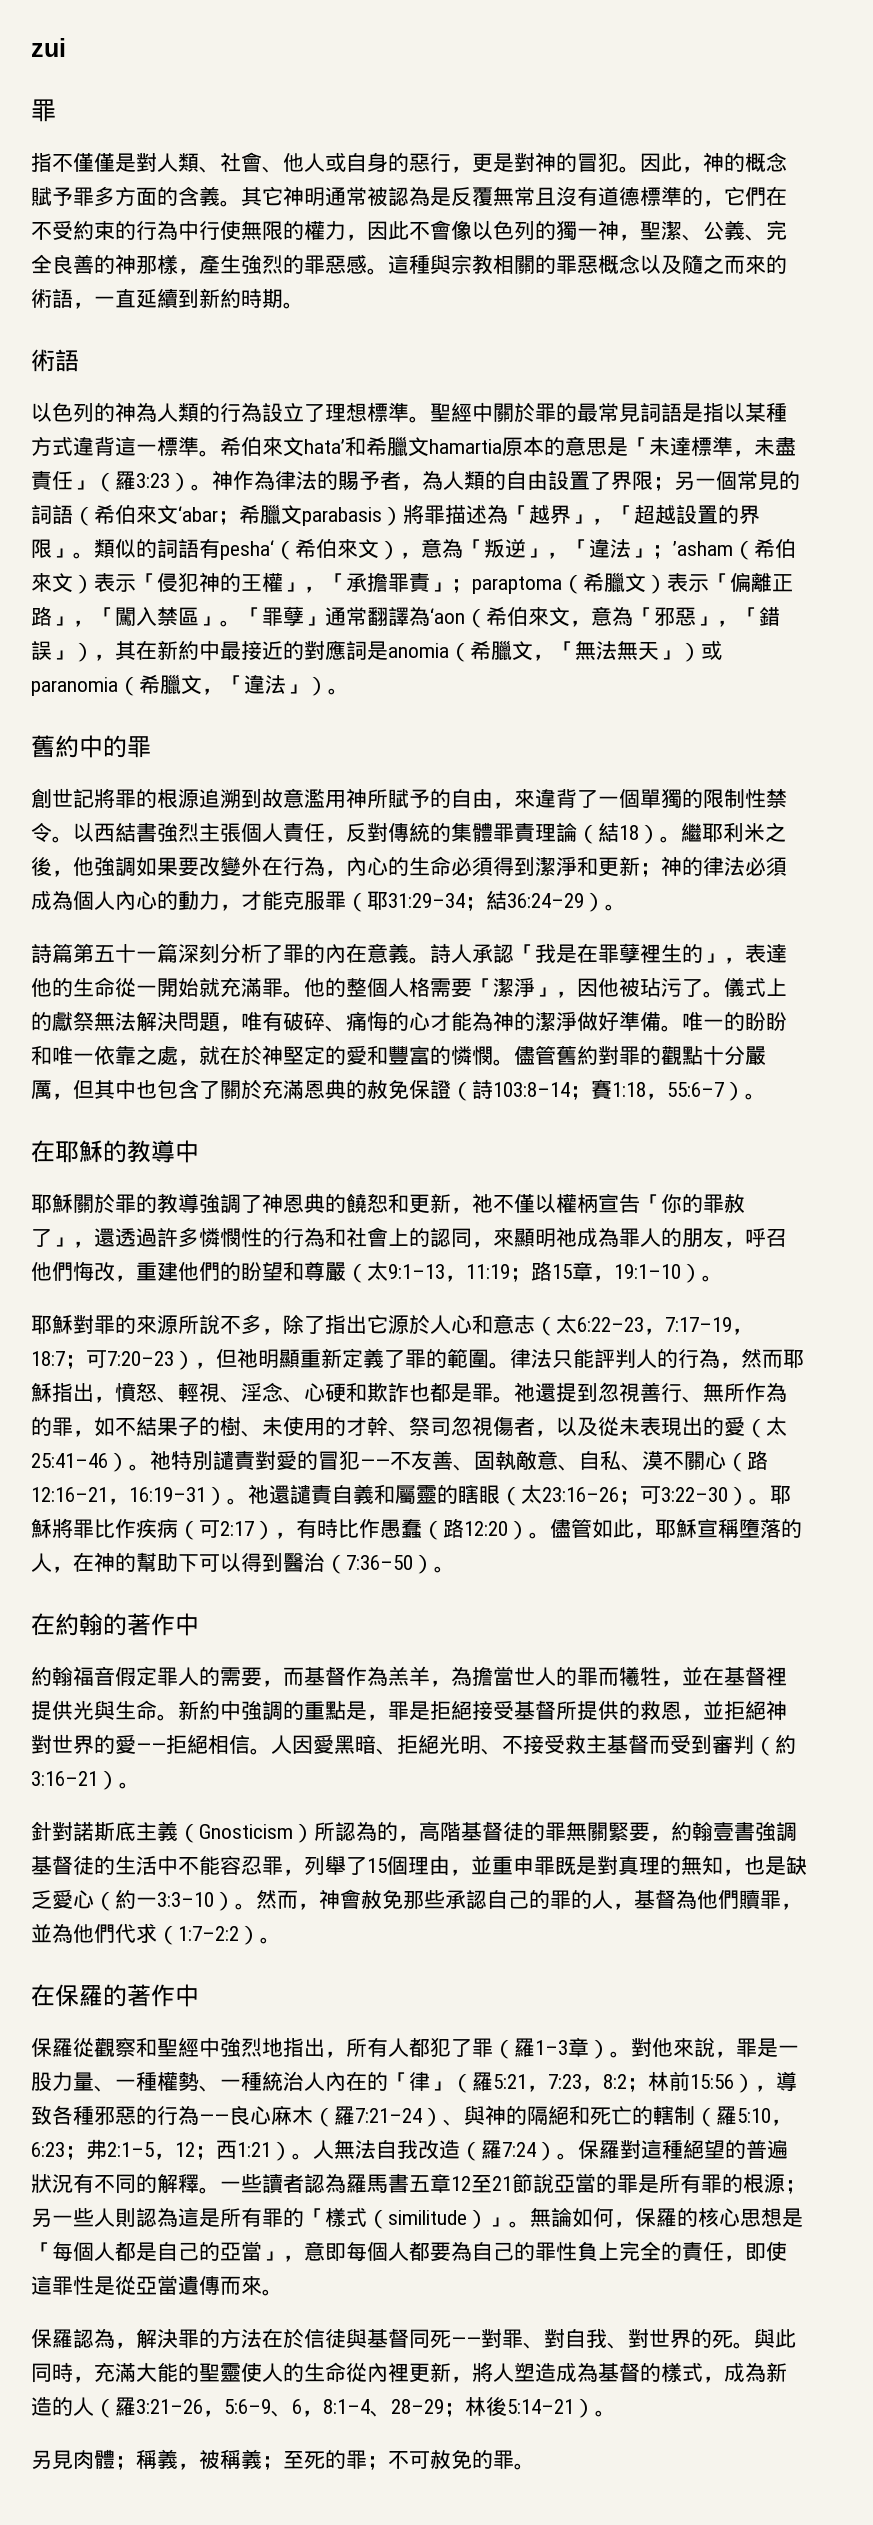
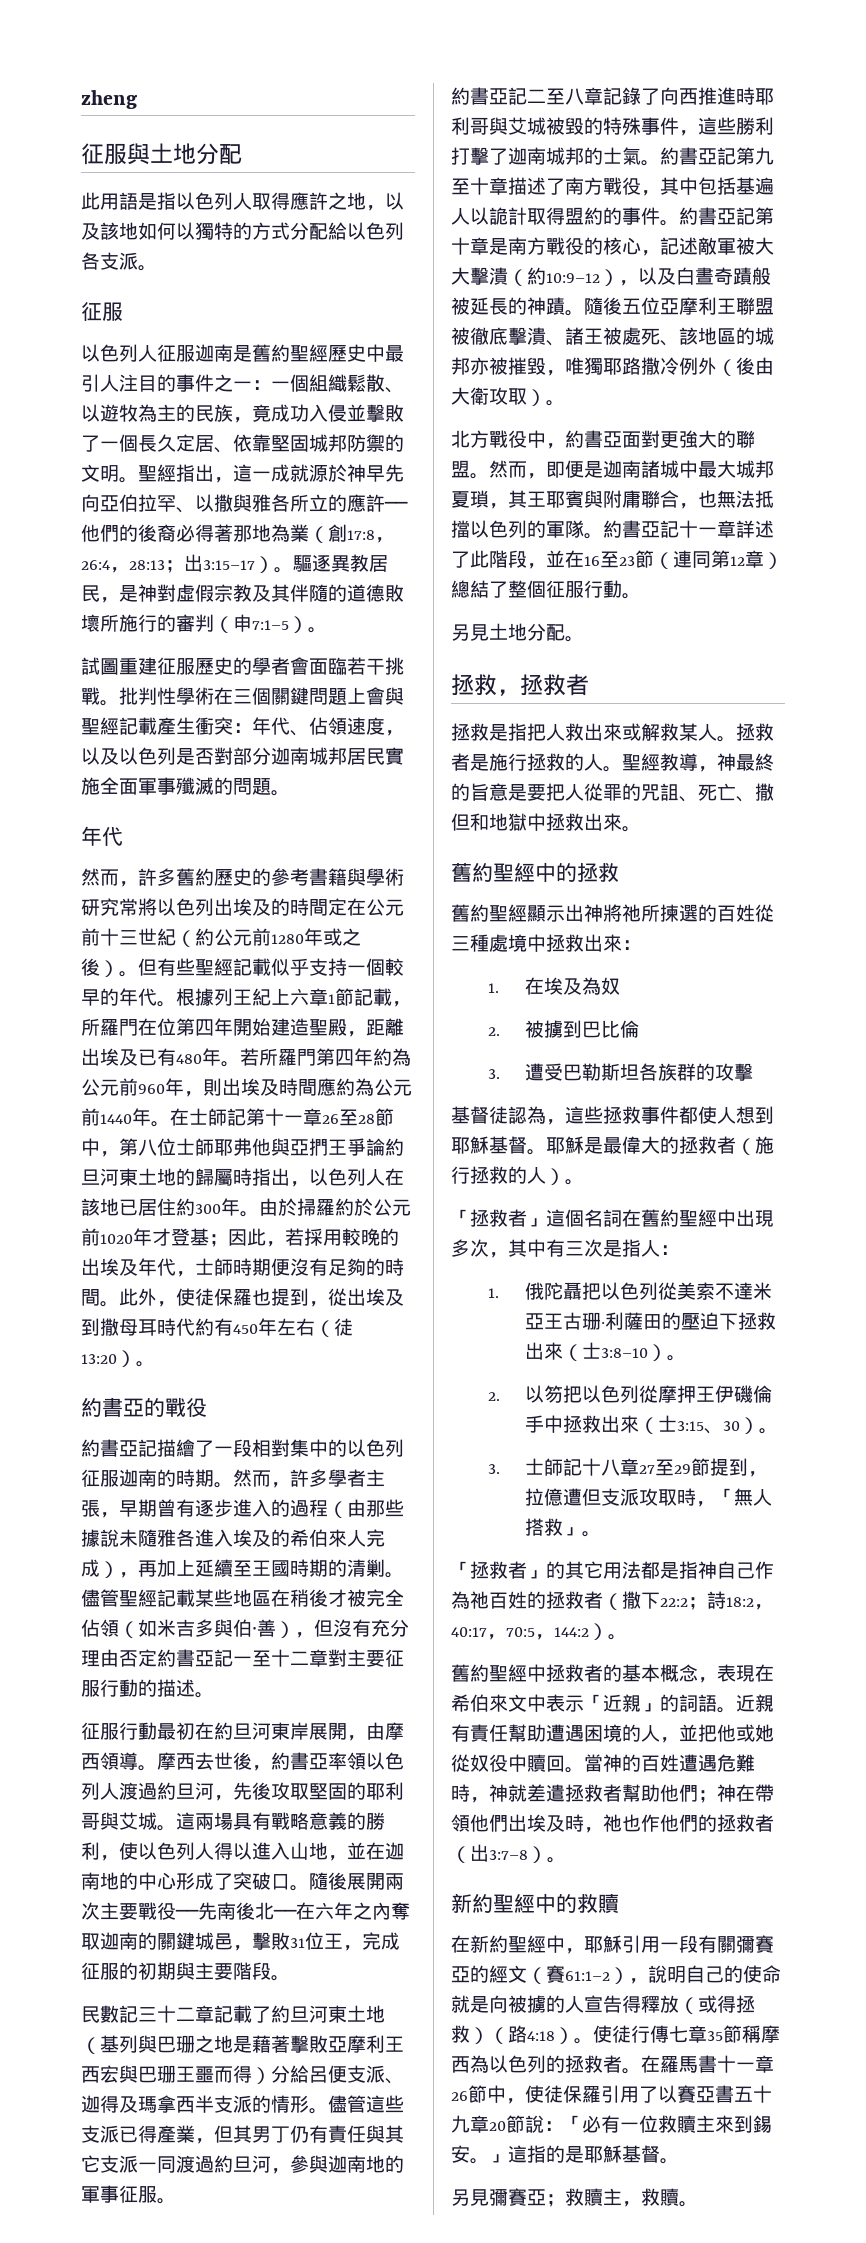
- zui
- 罪
- 指不僅僅是對人類、社會、他人或自身的惡行，更是對神的冒犯。因此，神的概念賦予罪多方面的含義。其它神明通常被認為是反覆無常且沒有道德標準的，它們在不受約束的行為中行使無限的權力，因此不會像以色列的獨一神，聖潔、公義、完全良善的神那樣，產生強烈的罪惡感。這種與宗教相關的罪惡概念以及隨之而來的術語，一直延續到新約時期。
- 術語
- 以色列的神為人類的行為設立了理想標準。聖經中關於罪的最常見詞語是指以某種方式違背這一標準。希伯來文hata’和希臘文hamartia原本的意思是「未達標準，未盡責任」（羅3:23）。神作為律法的賜予者，為人類的自由設置了界限；另一個常見的詞語（希伯來文‘abar；希臘文parabasis）將罪描述為「越界」，「超越設置的界限」。類似的詞語有pesha‘（希伯來文），意為「叛逆」，「違法」；’asham（希伯來文）表示「侵犯神的王權」，「承擔罪責」；paraptoma（希臘文）表示「偏離正路」，「闖入禁區」。「罪孽」通常翻譯為‘aon（希伯來文，意為「邪惡」，「錯誤」），其在新約中最接近的對應詞是anomia（希臘文，「無法無天」）或paranomia（希臘文，「違法」）。
- 舊約中的罪
- 創世記將罪的根源追溯到故意濫用神所賦予的自由，來違背了一個單獨的限制性禁令。以西結書強烈主張個人責任，反對傳統的集體罪責理論（結18）。繼耶利米之後，他強調如果要改變外在行為，內心的生命必須得到潔淨和更新；神的律法必須成為個人內心的動力，才能克服罪（耶31:29–34；結36:24–29）。
- 詩篇第五十一篇深刻分析了罪的內在意義。詩人承認「我是在罪孽裡生的」，表達他的生命從一開始就充滿罪。他的整個人格需要「潔淨」，因他被玷污了。儀式上的獻祭無法解決問題，唯有破碎、痛悔的心才能為神的潔淨做好準備。唯一的盼盼和唯一依靠之處，就在於神堅定的愛和豐富的憐憫。儘管舊約對罪的觀點十分嚴厲，但其中也包含了關於充滿恩典的赦免保證（詩103:8–14；賽1:18，55:6–7）。
- 在耶穌的教導中
- 耶穌關於罪的教導強調了神恩典的饒恕和更新，祂不僅以權柄宣告「你的罪赦了」，還透過許多憐憫性的行為和社會上的認同，來顯明祂成為罪人的朋友，呼召他們悔改，重建他們的盼望和尊嚴（太9:1–13，11:19；路15章，19:1–10）。
- 耶穌對罪的來源所說不多，除了指出它源於人心和意志（太6:22–23，7:17–19，18:7；可7:20–23），但祂明顯重新定義了罪的範圍。律法只能評判人的行為，然而耶穌指出，憤怒、輕視、淫念、心硬和欺詐也都是罪。祂還提到忽視善行、無所作為的罪，如不結果子的樹、未使用的才幹、祭司忽視傷者，以及從未表現出的愛（太25:41–46）。祂特別譴責對愛的冒犯——不友善、固執敵意、自私、漠不關心（路12:16–21，16:19–31）。祂還譴責自義和屬靈的瞎眼（太23:16–26；可3:22–30）。耶穌將罪比作疾病（可2:17），有時比作愚蠢（路12:20）。儘管如此，耶穌宣稱墮落的人，在神的幫助下可以得到醫治（7:36–50）。
- 在約翰的著作中
- 約翰福音假定罪人的需要，而基督作為羔羊，為擔當世人的罪而犧牲，並在基督裡提供光與生命。新約中強調的重點是，罪是拒絕接受基督所提供的救恩，並拒絕神對世界的愛——拒絕相信。人因愛黑暗、拒絕光明、不接受救主基督而受到審判（約3:16–21）。
- 針對諾斯底主義（Gnosticism）所認為的，高階基督徒的罪無關緊要，約翰壹書強調基督徒的生活中不能容忍罪，列舉了15個理由，並重申罪既是對真理的無知，也是缺乏愛心（約一3:3–10）。然而，神會赦免那些承認自己的罪的人，基督為他們贖罪，並為他們代求（1:7–2:2）。
- 在保羅的著作中
- 保羅從觀察和聖經中強烈地指出，所有人都犯了罪（羅1–3章）。對他來說，罪是一股力量、一種權勢、一種統治人內在的「律」（羅5:21，7:23，8:2；林前15:56），導致各種邪惡的行為——良心麻木（羅7:21–24）、與神的隔絕和死亡的轄制（羅5:10，6:23；弗2:1–5，12；西1:21）。人無法自我改造（羅7:24）。保羅對這種絕望的普遍狀況有不同的解釋。一些讀者認為羅馬書五章12至21節說亞當的罪是所有罪的根源；另一些人則認為這是所有罪的「樣式（similitude）」。無論如何，保羅的核心思想是「每個人都是自己的亞當」，意即每個人都要為自己的罪性負上完全的責任，即使這罪性是從亞當遺傳而來。
- 保羅認為，解決罪的方法在於信徒與基督同死——對罪、對自我、對世界的死。與此同時，充滿大能的聖靈使人的生命從內裡更新，將人塑造成為基督的樣式，成為新造的人（羅3:21–26，5:6–9、6，8:1–4、28–29；林後5:14–21）。
- 另見肉體；稱義，被稱義；至死的罪；不可赦免的罪。
+ zheng
+ 征服與土地分配
+ 此用語是指以色列人取得應許之地，以及該地如何以獨特的方式分配給以色列各支派。
+ 征服
+ 以色列人征服迦南是舊約聖經歷史中最引人注目的事件之一：一個組織鬆散、以遊牧為主的民族，竟成功入侵並擊敗了一個長久定居、依靠堅固城邦防禦的文明。聖經指出，這一成就源於神早先向亞伯拉罕、以撒與雅各所立的應許──他們的後裔必得著那地為業（創17:8，26:4，28:13；出3:15–17）。驅逐異教居民，是神對虛假宗教及其伴隨的道德敗壞所施行的審判（申7:1–5）。
+ 試圖重建征服歷史的學者會面臨若干挑戰。批判性學術在三個關鍵問題上會與聖經記載產生衝突：年代、佔領速度，以及以色列是否對部分迦南城邦居民實施全面軍事殲滅的問題。
+ 年代
+ 然而，許多舊約歷史的參考書籍與學術研究常將以色列出埃及的時間定在公元前十三世紀（約公元前1280年或之後）。但有些聖經記載似乎支持一個較早的年代。根據列王紀上六章1節記載，所羅門在位第四年開始建造聖殿，距離出埃及已有480年。若所羅門第四年約為公元前960年，則出埃及時間應約為公元前1440年。在士師記第十一章26至28節中，第八位士師耶弗他與亞捫王爭論約旦河東土地的歸屬時指出，以色列人在該地已居住約300年。由於掃羅約於公元前1020年才登基；因此，若採用較晚的出埃及年代，士師時期便沒有足夠的時間。此外，使徒保羅也提到，從出埃及到撒母耳時代約有450年左右（徒13:20）。
+ 約書亞的戰役
+ 約書亞記描繪了一段相對集中的以色列征服迦南的時期。然而，許多學者主張，早期曾有逐步進入的過程（由那些據說未隨雅各進入埃及的希伯來人完成），再加上延續至王國時期的清剿。儘管聖經記載某些地區在稍後才被完全佔領（如米吉多與伯‧善），但沒有充分理由否定約書亞記一至十二章對主要征服行動的描述。
+ 征服行動最初在約旦河東岸展開，由摩西領導。摩西去世後，約書亞率領以色列人渡過約旦河，先後攻取堅固的耶利哥與艾城。這兩場具有戰略意義的勝利，使以色列人得以進入山地，並在迦南地的中心形成了突破口。隨後展開兩次主要戰役──先南後北──在六年之內奪取迦南的關鍵城邑，擊敗31位王，完成征服的初期與主要階段。
+ 民數記三十二章記載了約旦河東土地（基列與巴珊之地是藉著擊敗亞摩利王西宏與巴珊王噩而得）分給呂便支派、迦得及瑪拿西半支派的情形。儘管這些支派已得產業，但其男丁仍有責任與其它支派一同渡過約旦河，參與迦南地的軍事征服。
+ 約書亞記二至八章記錄了向西推進時耶利哥與艾城被毀的特殊事件，這些勝利打擊了迦南城邦的士氣。約書亞記第九至十章描述了南方戰役，其中包括基遍人以詭計取得盟約的事件。約書亞記第十章是南方戰役的核心，記述敵軍被大大擊潰（約10:9–12），以及白晝奇蹟般被延長的神蹟。隨後五位亞摩利王聯盟被徹底擊潰、諸王被處死、該地區的城邦亦被摧毀，唯獨耶路撒冷例外（後由大衛攻取）。
+ 北方戰役中，約書亞面對更強大的聯盟。然而，即便是迦南諸城中最大城邦夏瑣，其王耶賓與附庸聯合，也無法抵擋以色列的軍隊。約書亞記十一章詳述了此階段，並在16至23節（連同第12章）總結了整個征服行動。
+ 另見土地分配。
+ 拯救，拯救者
+ 拯救是指把人救出來或解救某人。拯救者是施行拯救的人。聖經教導，神最終的旨意是要把人從罪的咒詛、死亡、撒但和地獄中拯救出來。
+ 舊約聖經中的拯救
+ 舊約聖經顯示出神將祂所揀選的百姓從三種處境中拯救出來：
+ 1.在埃及為奴
+ 2.被擄到巴比倫
+ 3.遭受巴勒斯坦各族群的攻擊
+ 基督徒認為，這些拯救事件都使人想到耶穌基督。耶穌是最偉大的拯救者（施行拯救的人）。
+ 「拯救者」這個名詞在舊約聖經中出現多次，其中有三次是指人：
+ 1.俄陀聶把以色列從美索不達米亞王古珊·利薩田的壓迫下拯救出來（士3:8–10）。
+ 2.以笏把以色列從摩押王伊磯倫手中拯救出來（士3:15、30）。
+ 3.士師記十八章27至29節提到，拉億遭但支派攻取時，「無人搭救」。
+ 「拯救者」的其它用法都是指神自己作為祂百姓的拯救者（撒下22:2；詩18:2，40:17，70:5，144:2）。
+ 舊約聖經中拯救者的基本概念，表現在希伯來文中表示「近親」的詞語。近親有責任幫助遭遇困境的人，並把他或她從奴役中贖回。當神的百姓遭遇危難時，神就差遣拯救者幫助他們；神在帶領他們出埃及時，祂也作他們的拯救者（出3:7–8）。
+ 新約聖經中的救贖
+ 在新約聖經中，耶穌引用一段有關彌賽亞的經文（賽61:1–2），說明自己的使命就是向被擄的人宣告得釋放（或得拯救）（路4:18）。使徒行傳七章35節稱摩西為以色列的拯救者。在羅馬書十一章26節中，使徒保羅引用了以賽亞書五十九章20節說：「必有一位救贖主來到錫安。」這指的是耶穌基督。
+ 另見彌賽亞；救贖主，救贖。

